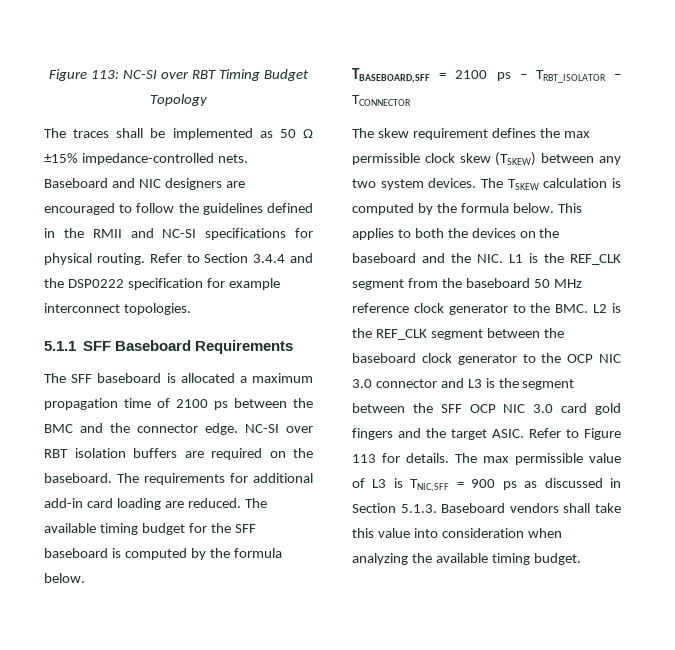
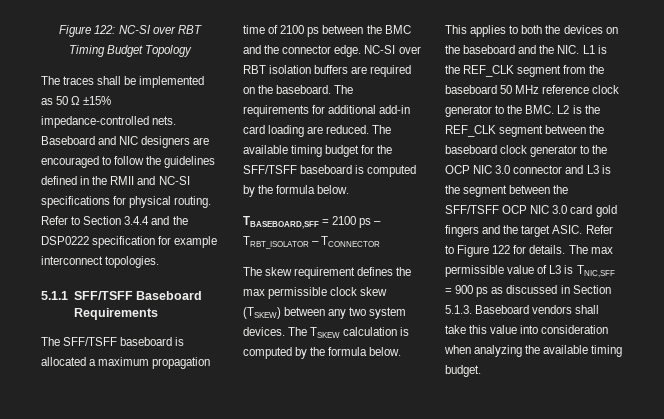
- Figure 113: NC-SI over RBT Timing Budget Topology
+ Figure 122: NC-SI over RBT Timing Budget Topology
- 5.1.1 SFF Baseboard Requirements
+ 5.1.1 SFF/TSFF Baseboard Requirements
- The SFF baseboard is allocated a maximum propagation time of 2100 ps between the BMC and the connector edge.
+ The SFF/TSFF baseboard is allocated a maximum propagation time of 2100 ps between the BMC and the connector edge.
- The available timing budget for the SFF baseboard is computed by the formula below.
+ The available timing budget for the SFF/TSFF baseboard is computed by the formula below.
- This applies to both the devices on the baseboard and the NIC. L1 is the REF_CLK segment from the baseboard 50 MHz reference clock generator to the BMC. L2 is the REF_CLK segment between the baseboard clock generator to the OCP NIC 3.0 connector and L3 is the segment between the SFF OCP NIC 3.0 card gold fingers and the target ASIC.
+ This applies to both the devices on the baseboard and the NIC. L1 is the REF_CLK segment from the baseboard 50 MHz reference clock generator to the BMC. L2 is the REF_CLK segment between the baseboard clock generator to the OCP NIC 3.0 connector and L3 is the segment between the SFF/TSFF OCP NIC 3.0 card gold fingers and the target ASIC.
- Refer to Figure 113 for details.
+ Refer to Figure 122 for details.

